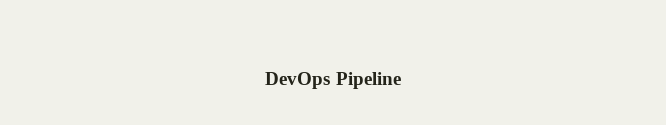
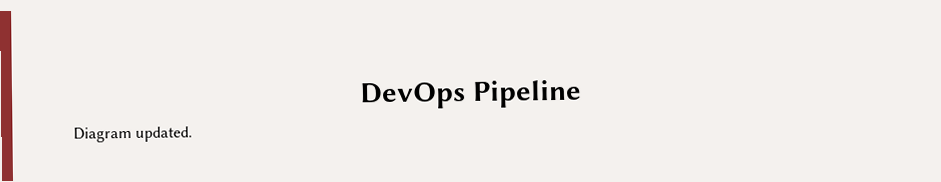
+ Diagram updated.

